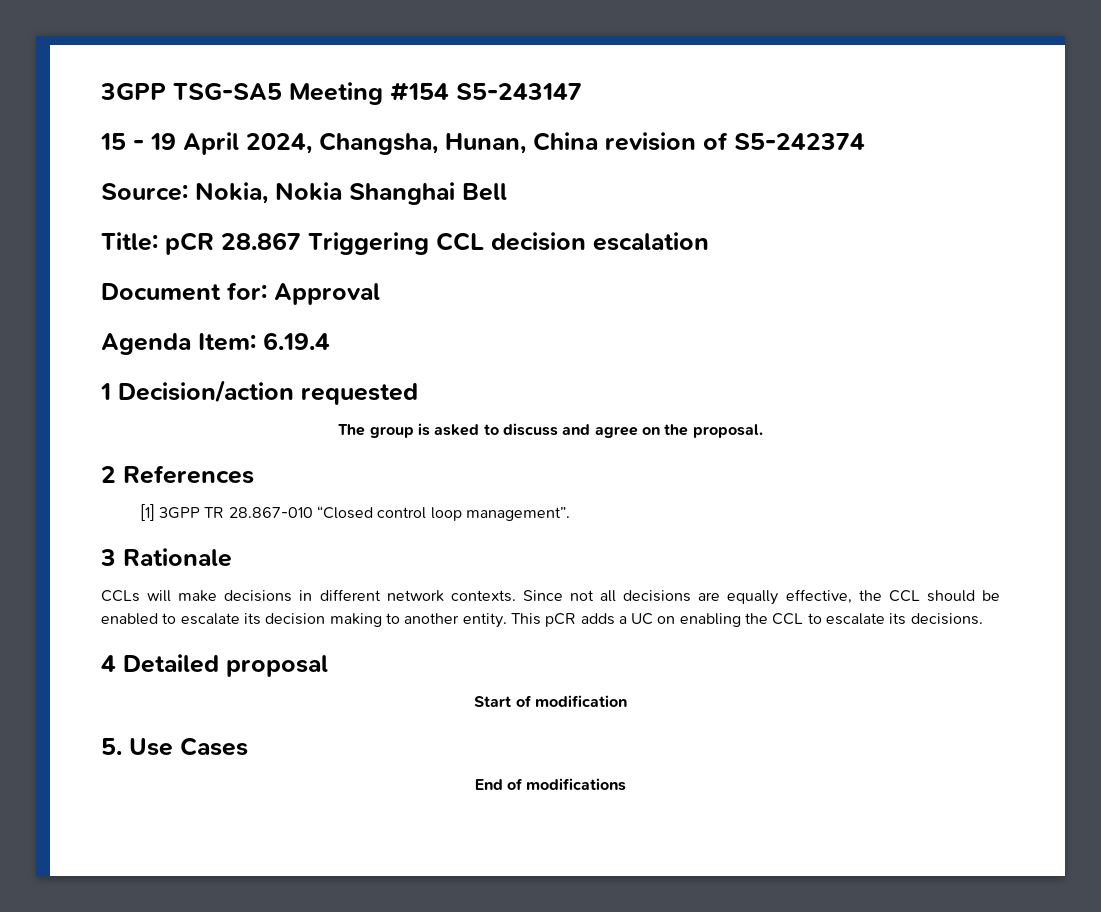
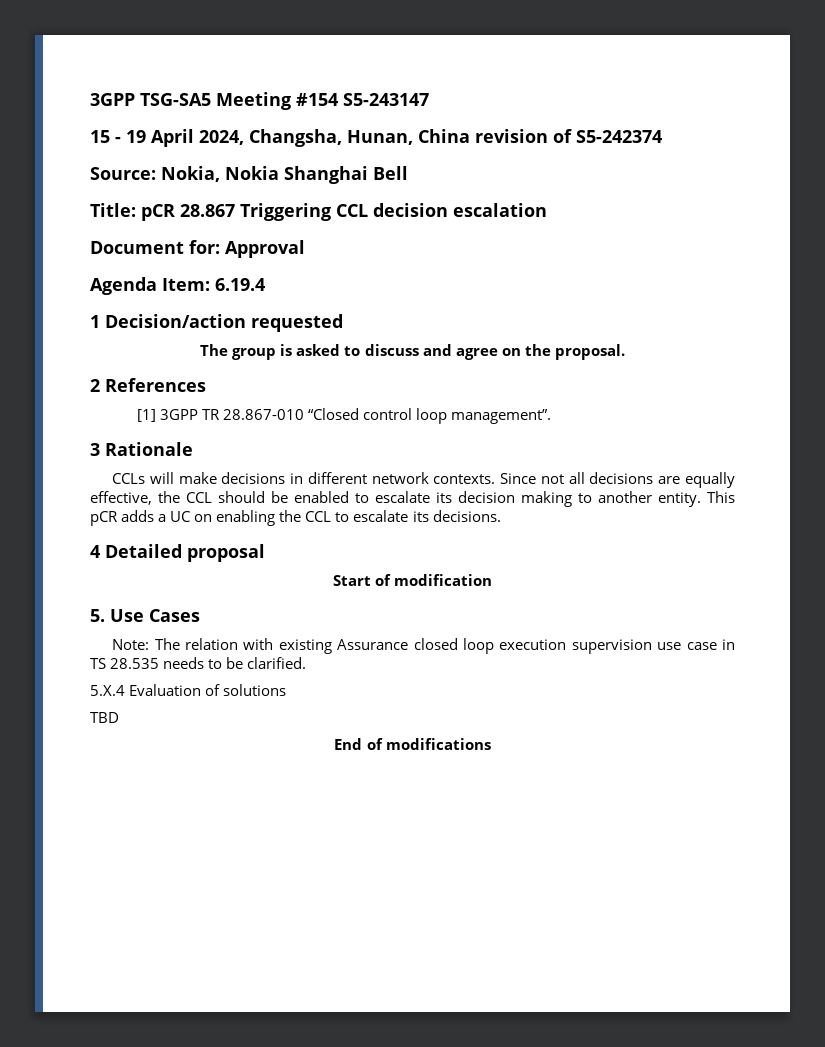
+ Note: The relation with existing Assurance closed loop execution supervision use case in TS 28.535 needs to be clarified.
+ 5.X.4 Evaluation of solutions
+ TBD

